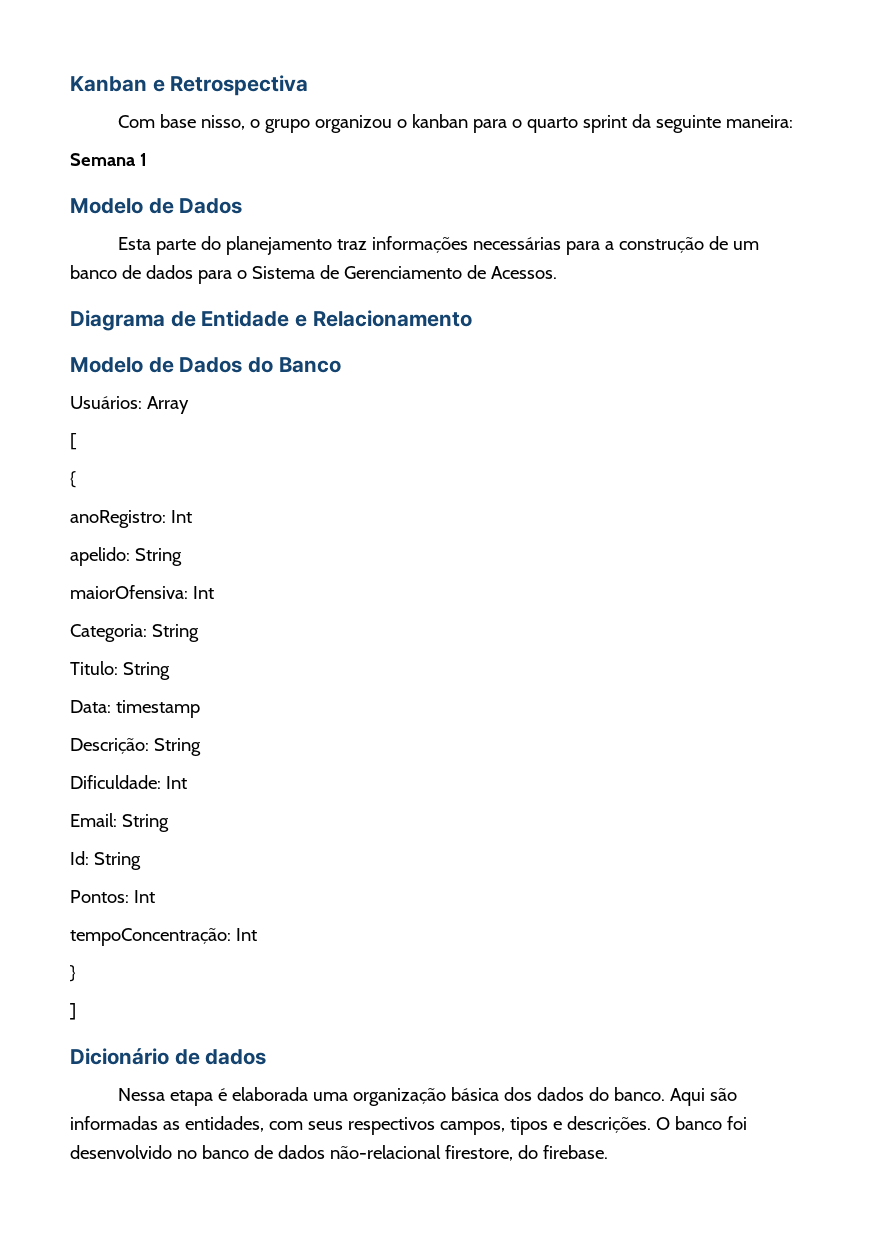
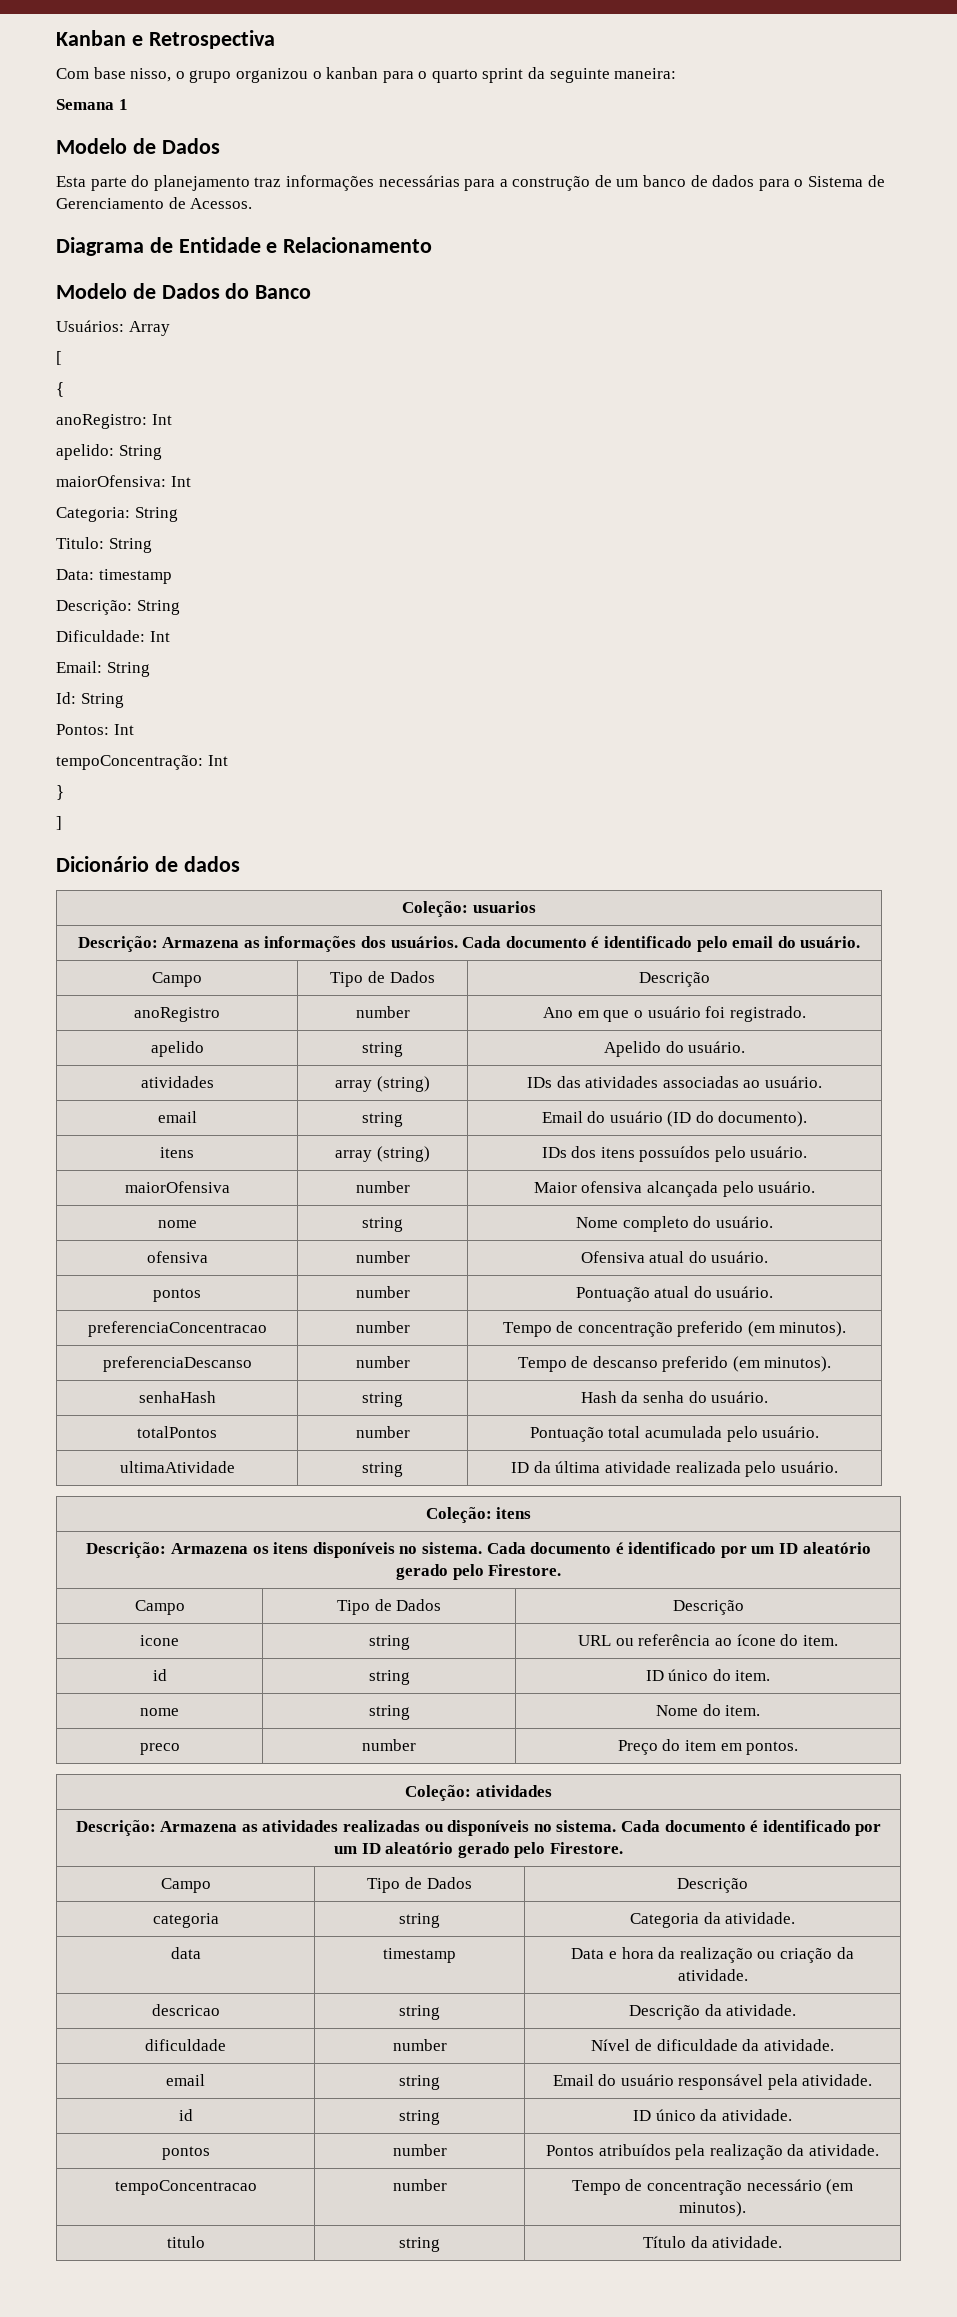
- Nessa etapa é elaborada uma organização básica dos dados do banco. Aqui são informadas as entidades, com seus respectivos campos, tipos e descrições. O banco foi desenvolvido no banco de dados não-relacional firestore, do firebase.
+ Coleção: usuarios
+ Descrição: Armazena as informações dos usuários. Cada documento é identificado pelo email do usuário.
+ Campo | Tipo de Dados | Descrição
+ anoRegistro | number | Ano em que o usuário foi registrado.
+ apelido | string | Apelido do usuário.
+ atividades | array (string) | IDs das atividades associadas ao usuário.
+ email | string | Email do usuário (ID do documento).
+ itens | array (string) | IDs dos itens possuídos pelo usuário.
+ maiorOfensiva | number | Maior ofensiva alcançada pelo usuário.
+ nome | string | Nome completo do usuário.
+ ofensiva | number | Ofensiva atual do usuário.
+ pontos | number | Pontuação atual do usuário.
+ preferenciaConcentracao | number | Tempo de concentração preferido (em minutos).
+ preferenciaDescanso | number | Tempo de descanso preferido (em minutos).
+ senhaHash | string | Hash da senha do usuário.
+ totalPontos | number | Pontuação total acumulada pelo usuário.
+ ultimaAtividade | string | ID da última atividade realizada pelo usuário.
+ Coleção: itens
+ Descrição: Armazena os itens disponíveis no sistema. Cada documento é identificado por um ID aleatório gerado pelo Firestore.
+ Campo | Tipo de Dados | Descrição
+ icone | string | URL ou referência ao ícone do item.
+ id | string | ID único do item.
+ nome | string | Nome do item.
+ preco | number | Preço do item em pontos.
+ Coleção: atividades
+ Descrição: Armazena as atividades realizadas ou disponíveis no sistema. Cada documento é identificado por um ID aleatório gerado pelo Firestore.
+ Campo | Tipo de Dados | Descrição
+ categoria | string | Categoria da atividade.
+ data | timestamp | Data e hora da realização ou criação da atividade.
+ descricao | string | Descrição da atividade.
+ dificuldade | number | Nível de dificuldade da atividade.
+ email | string | Email do usuário responsável pela atividade.
+ id | string | ID único da atividade.
+ pontos | number | Pontos atribuídos pela realização da atividade.
+ tempoConcentracao | number | Tempo de concentração necessário (em minutos).
+ titulo | string | Título da atividade.

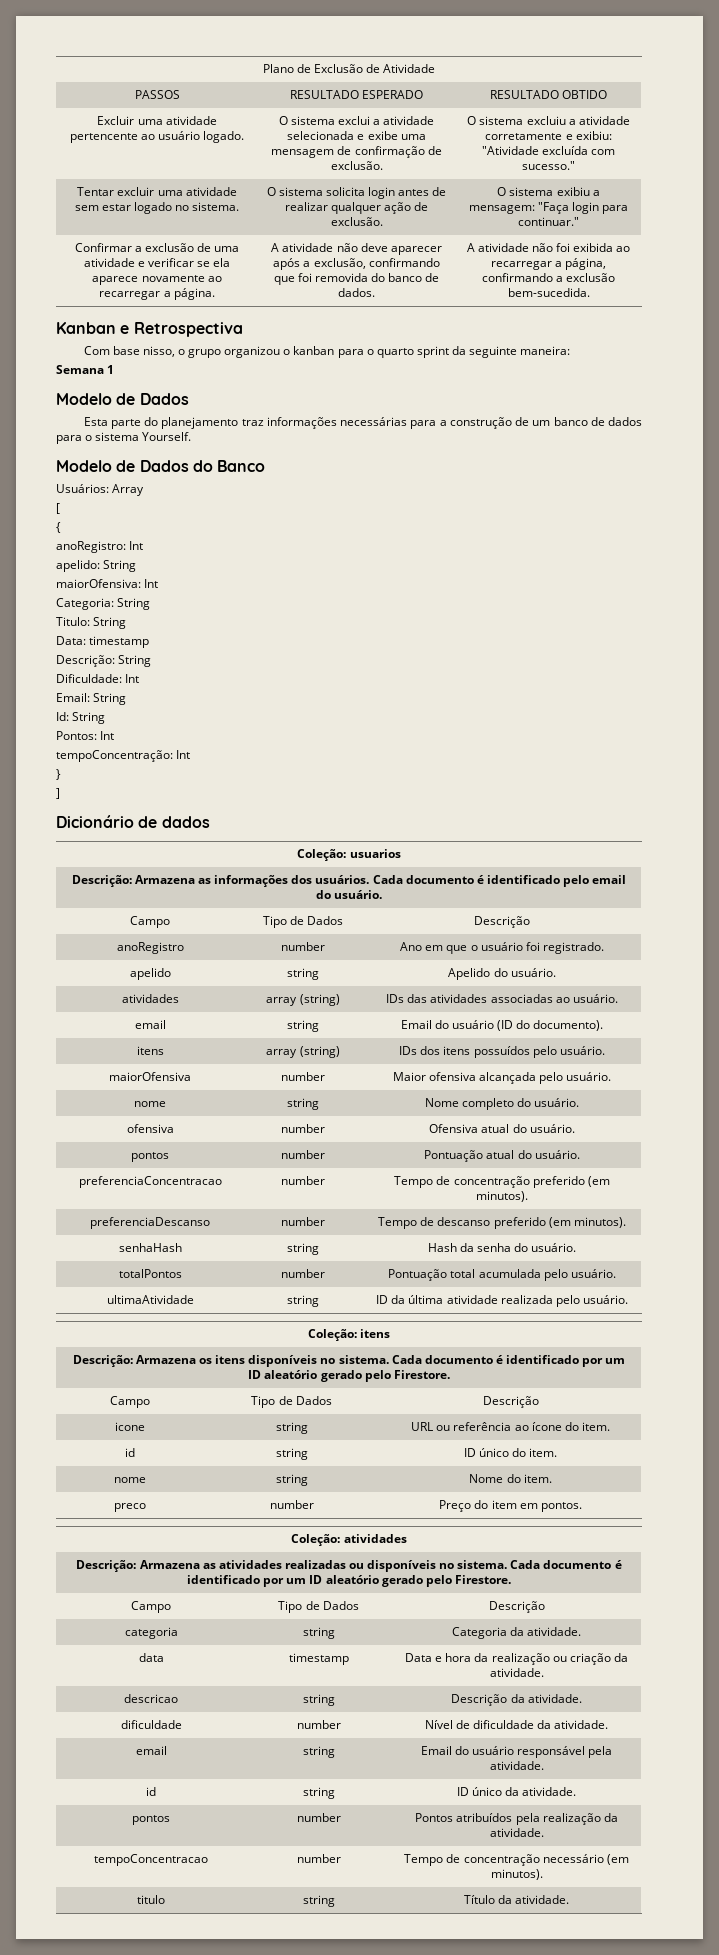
+ Plano de Exclusão de Atividade
+ PASSOS | RESULTADO ESPERADO | RESULTADO OBTIDO
+ Excluir uma atividade pertencente ao usuário logado. | O sistema exclui a atividade selecionada e exibe uma mensagem de confirmação de exclusão. | O sistema excluiu a atividade corretamente e exibiu: "Atividade excluída com sucesso."
+ Tentar excluir uma atividade sem estar logado no sistema. | O sistema solicita login antes de realizar qualquer ação de exclusão. | O sistema exibiu a mensagem: "Faça login para continuar."
+ Confirmar a exclusão de uma atividade e verificar se ela aparece novamente ao recarregar a página. | A atividade não deve aparecer após a exclusão, confirmando que foi removida do banco de dados. | A atividade não foi exibida ao recarregar a página, confirmando a exclusão bem-sucedida.
- Esta parte do planejamento traz informações necessárias para a construção de um banco de dados para o Sistema de Gerenciamento de Acessos.
- Diagrama de Entidade e Relacionamento
+ Esta parte do planejamento traz informações necessárias para a construção de um banco de dados para o sistema Yourself.

